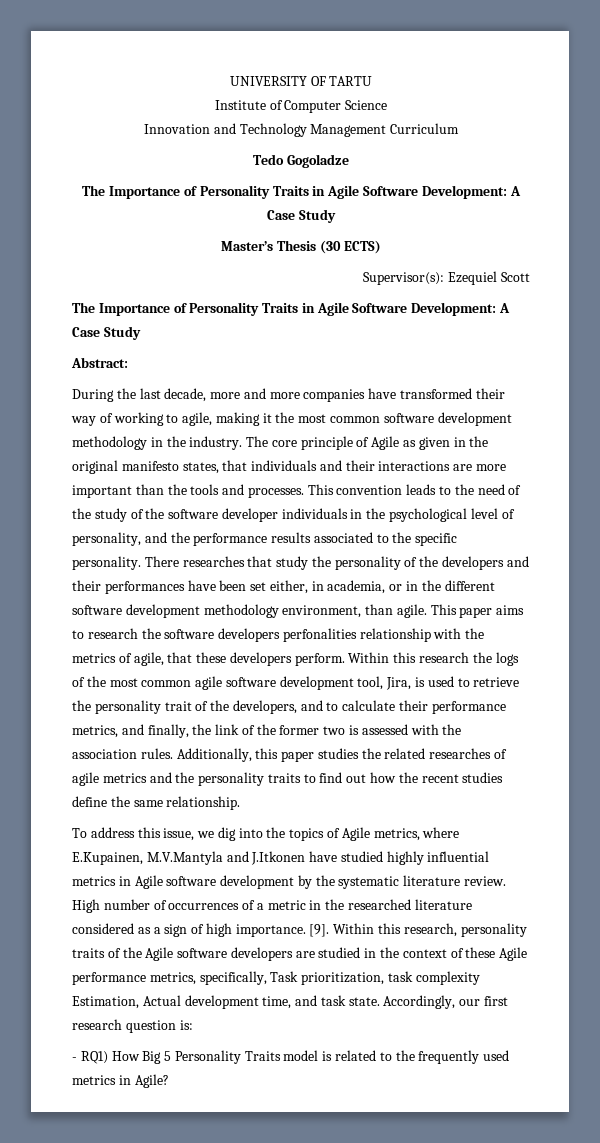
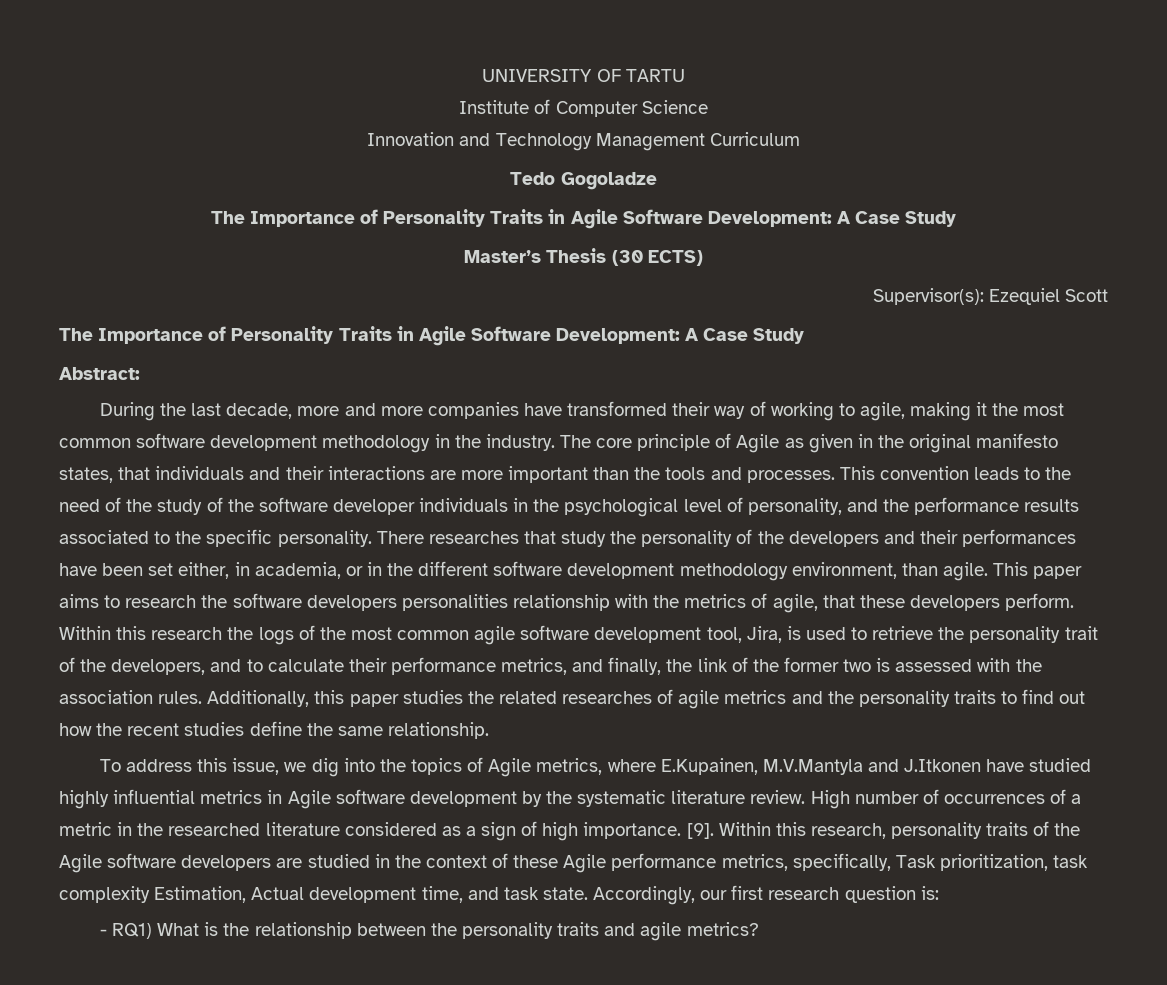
- This paper aims to research the software developers perfonalities relationship with the metrics of agile, that these developers perform.
+ This paper aims to research the software developers personalities relationship with the metrics of agile, that these developers perform.
- - RQ1) How Big 5 Personality Traits model is related to the frequently used metrics in Agile?
+ - RQ1) What is the relationship between the personality traits and agile metrics?

